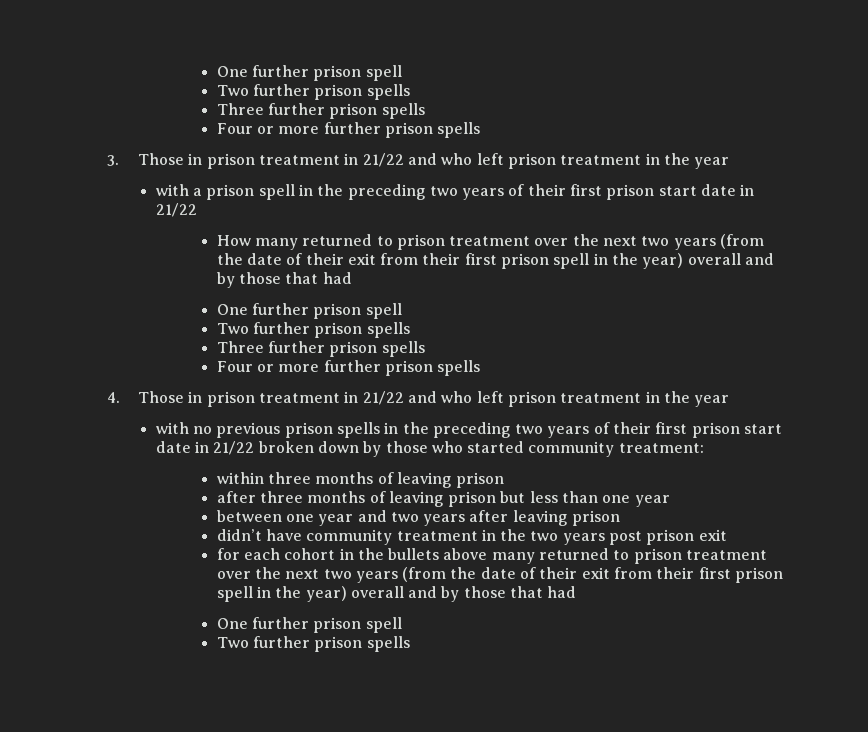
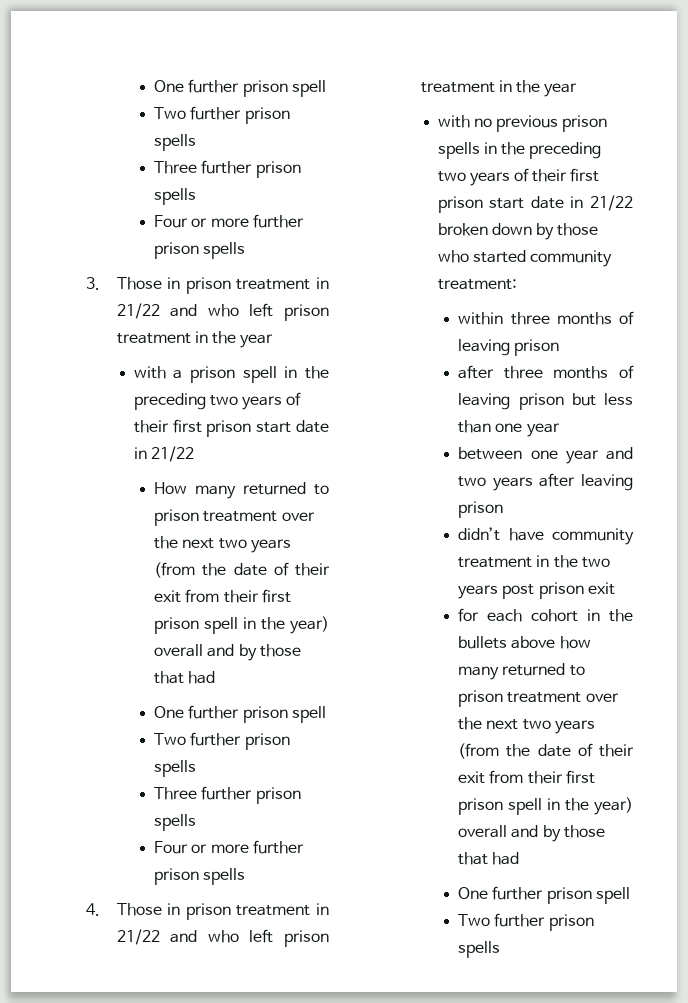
- for each cohort in the bullets above many returned to prison treatment over the next two years (from the date of their exit from their first prison spell in the year) overall and by those that had
+ for each cohort in the bullets above how many returned to prison treatment over the next two years (from the date of their exit from their first prison spell in the year) overall and by those that had

